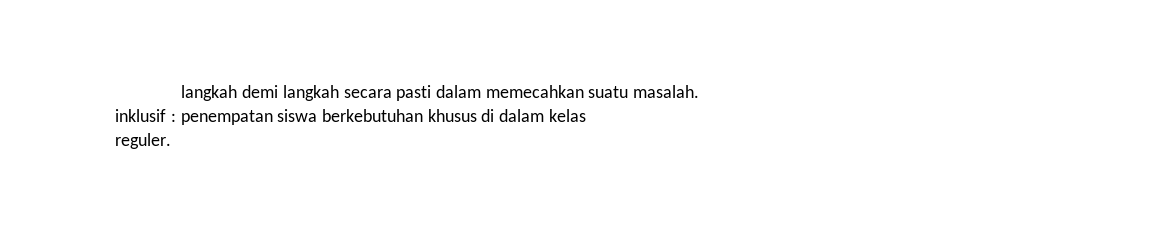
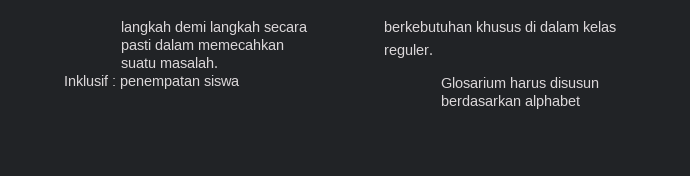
- inklusif : penempatan siswa berkebutuhan khusus di dalam kelas
+ Inklusif : penempatan siswa berkebutuhan khusus di dalam kelas
+ Glosarium harus disusun berdasarkan alphabet

